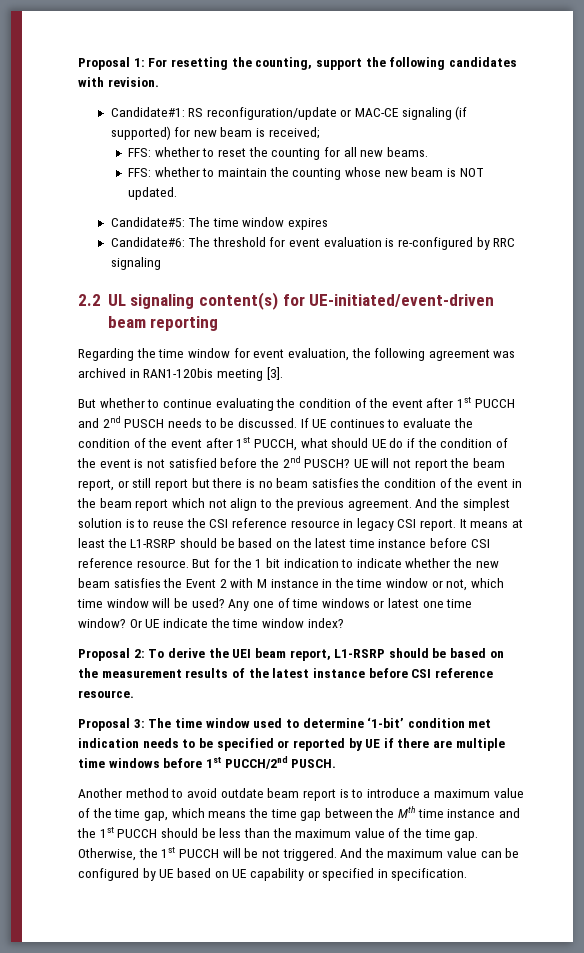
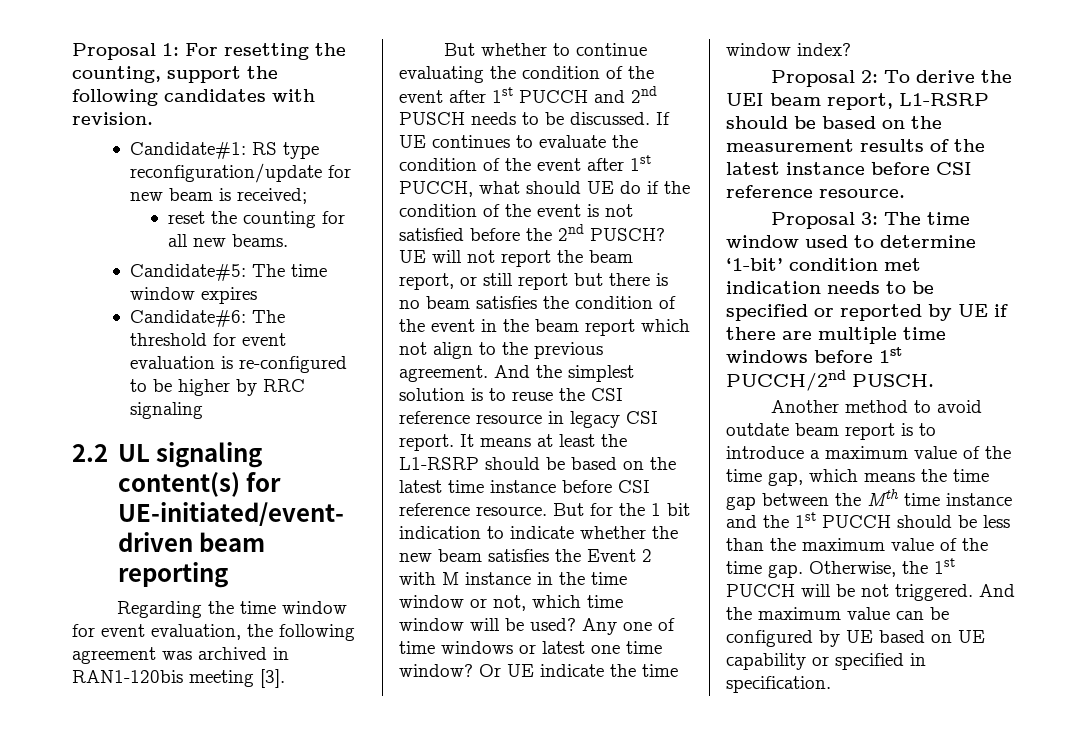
- Candidate#1: RS reconfiguration/update or MAC-CE signaling (if supported) for new beam is received;
+ Candidate#1: RS type reconfiguration/update for new beam is received;
- FFS: whether to reset the counting for all new beams.
+ reset the counting for all new beams.
- FFS: whether to maintain the counting whose new beam is NOT updated.
- Candidate#6: The threshold for event evaluation is re-configured by RRC signaling
+ Candidate#6: The threshold for event evaluation is re-configured to be higher by RRC signaling

